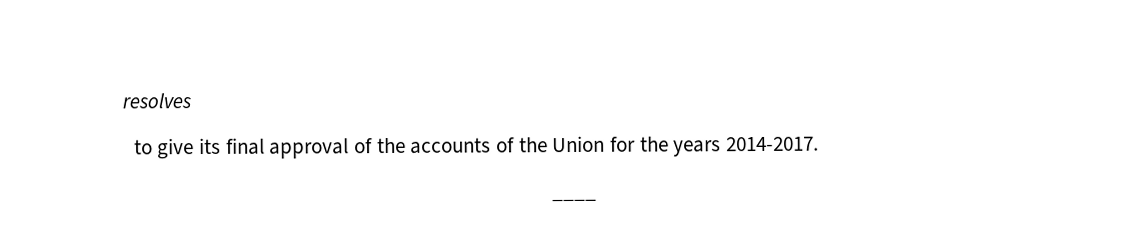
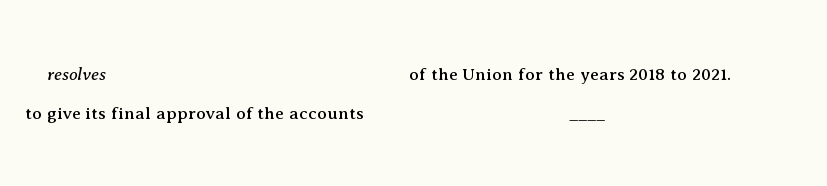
- to give its final approval of the accounts of the Union for the years 2014-2017.
+ to give its final approval of the accounts of the Union for the years 2018 to 2021.

